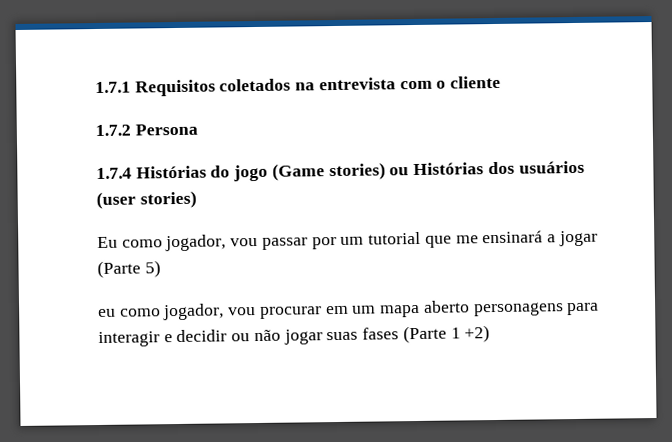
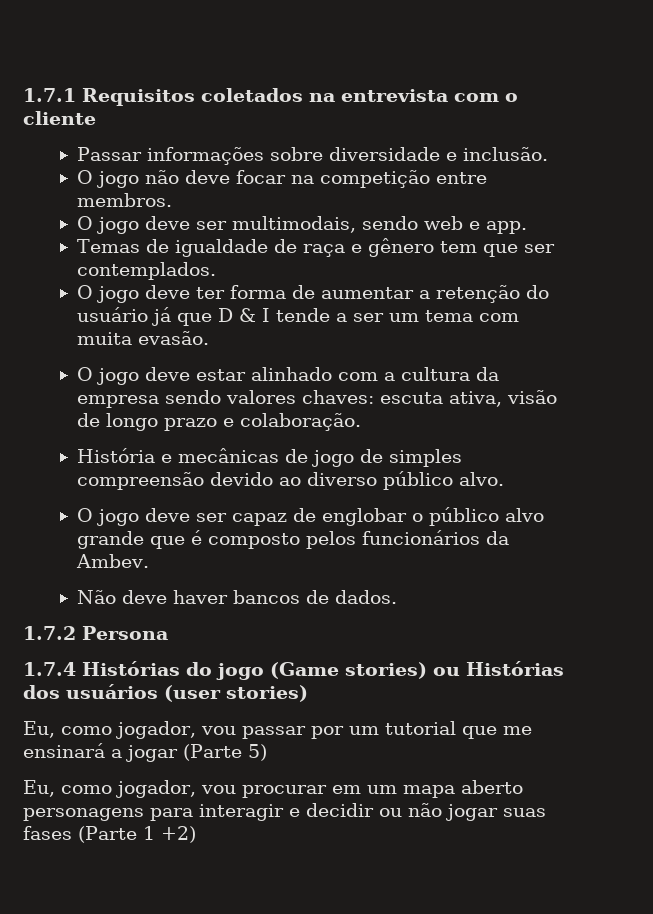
+ Passar informações sobre diversidade e inclusão.
+ O jogo não deve focar na competição entre membros.
+ O jogo deve ser multimodais, sendo web e app.
+ Temas de igualdade de raça e gênero tem que ser contemplados.
+ O jogo deve ter forma de aumentar a retenção do usuário já que D & I tende a ser um tema com muita evasão.
+ O jogo deve estar alinhado com a cultura da empresa sendo valores chaves: escuta ativa, visão de longo prazo e colaboração.
+ História e mecânicas de jogo de simples compreensão devido ao diverso público alvo.
+ O jogo deve ser capaz de englobar o público alvo grande que é composto pelos funcionários da Ambev.
+ Não deve haver bancos de dados.
- Eu como jogador, vou passar por um tutorial que me ensinará a jogar (Parte 5)
+ Eu, como jogador, vou passar por um tutorial que me ensinará a jogar (Parte 5)
- eu como jogador, vou procurar em um mapa aberto personagens para interagir e decidir ou não jogar suas fases (Parte 1 +2)
+ Eu, como jogador, vou procurar em um mapa aberto personagens para interagir e decidir ou não jogar suas fases (Parte 1 +2)

